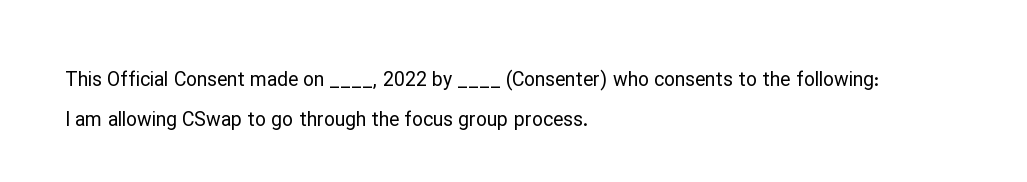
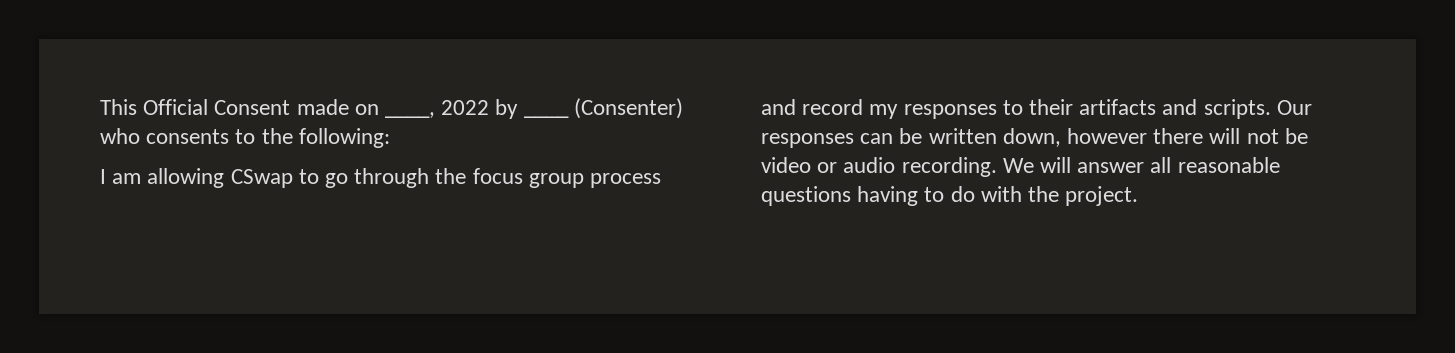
- I am allowing CSwap to go through the focus group process.
+ I am allowing CSwap to go through the focus group process and record my responses to their artifacts and scripts. Our responses can be written down, however there will not be video or audio recording. We will answer all reasonable questions having to do with the project.

